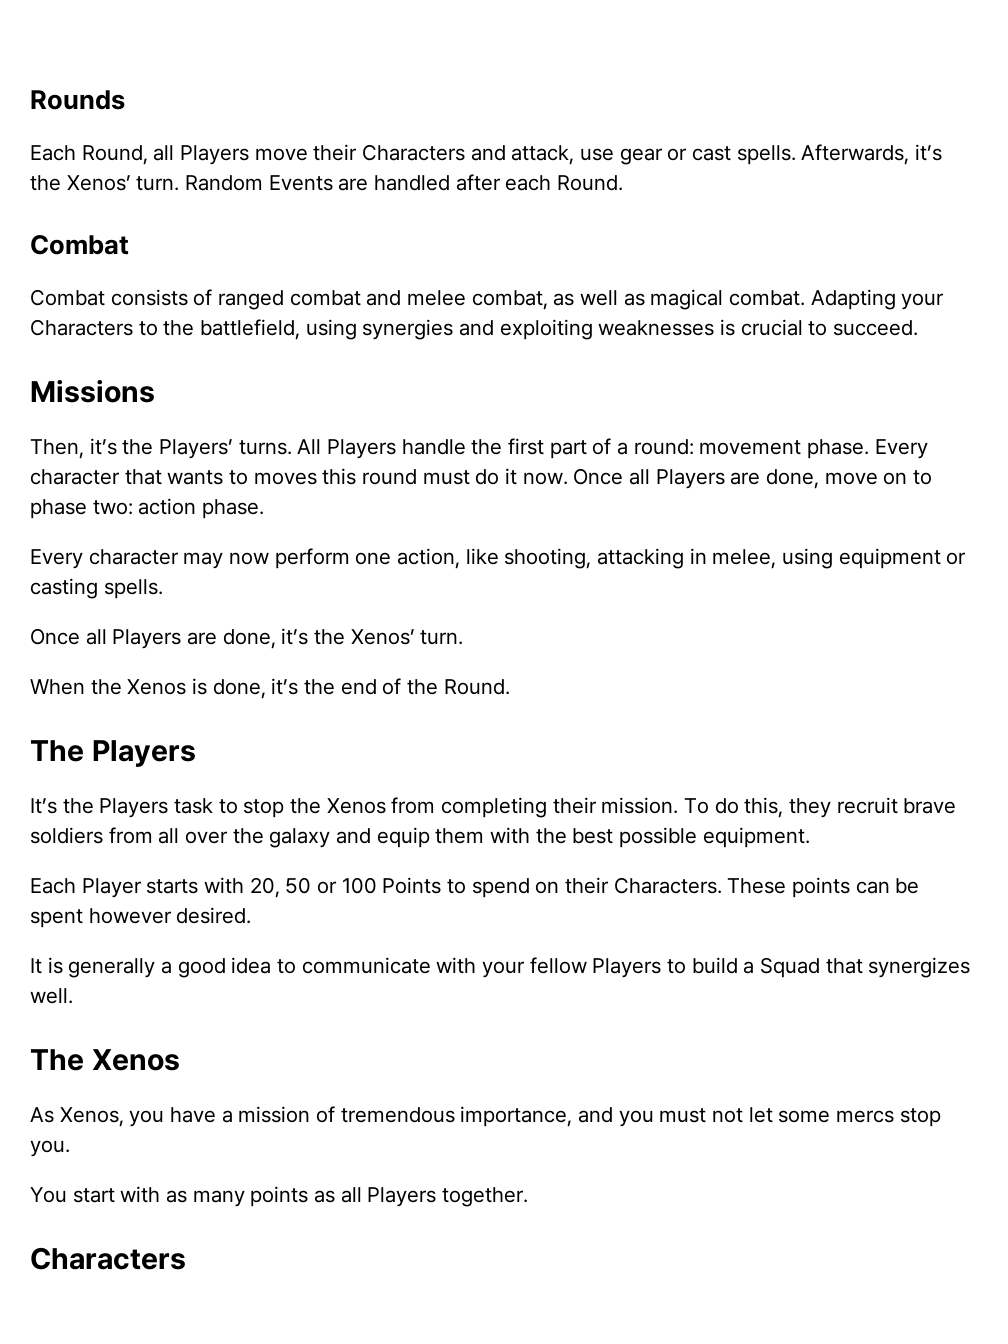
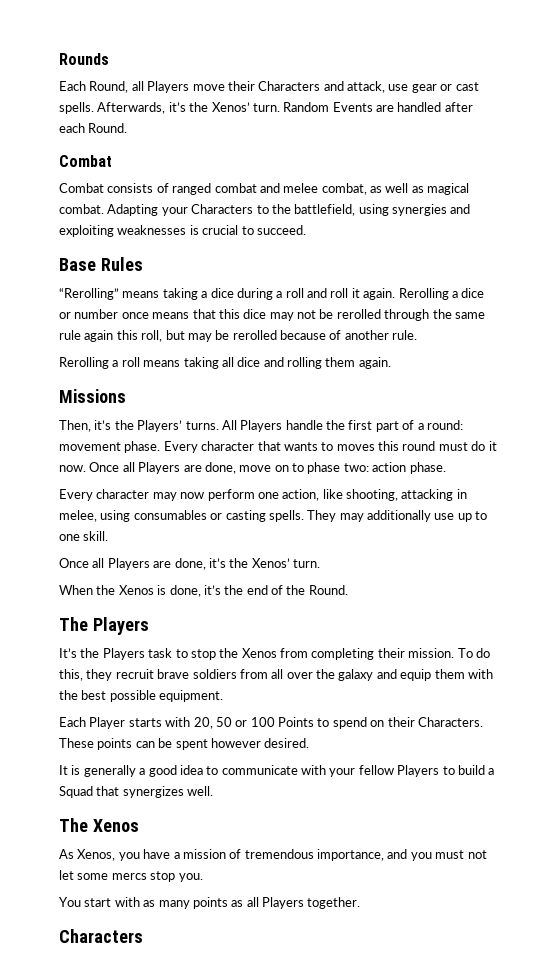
+ Base Rules
+ “Rerolling” means taking a dice during a roll and roll it again. Rerolling a dice or number once means that this dice may not be rerolled through the same rule again this roll, but may be rerolled because of another rule.
+ Rerolling a roll means taking all dice and rolling them again.
- Every character may now perform one action, like shooting, attacking in melee, using equipment or casting spells.
+ Every character may now perform one action, like shooting, attacking in melee, using consumables or casting spells. They may additionally use up to one skill.

